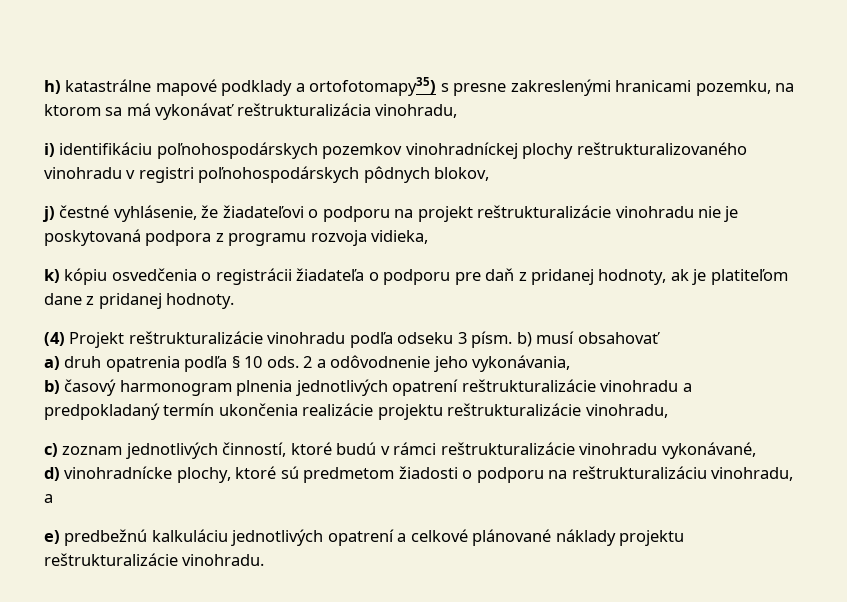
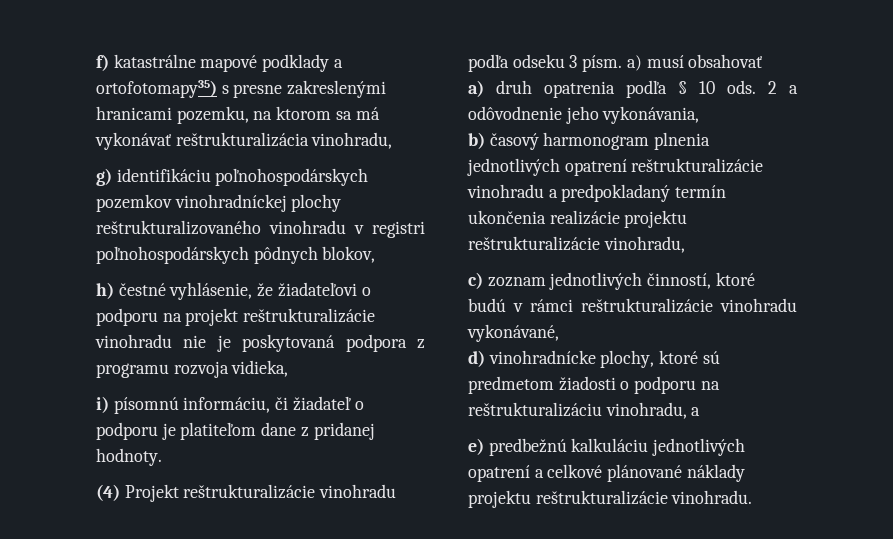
- h) katastrálne mapové podklady a ortofotomapy35) s presne zakreslenými hranicami pozemku, na ktorom sa má vykonávať reštrukturalizácia vinohradu,
+ f) katastrálne mapové podklady a ortofotomapy35) s presne zakreslenými hranicami pozemku, na ktorom sa má vykonávať reštrukturalizácia vinohradu,
- i) identifikáciu poľnohospodárskych pozemkov vinohradníckej plochy reštrukturalizovaného vinohradu v registri poľnohospodárskych pôdnych blokov,
+ g) identifikáciu poľnohospodárskych pozemkov vinohradníckej plochy reštrukturalizovaného vinohradu v registri poľnohospodárskych pôdnych blokov,
- j) čestné vyhlásenie, že žiadateľovi o podporu na projekt reštrukturalizácie vinohradu nie je poskytovaná podpora z programu rozvoja vidieka,
+ h) čestné vyhlásenie, že žiadateľovi o podporu na projekt reštrukturalizácie vinohradu nie je poskytovaná podpora z programu rozvoja vidieka,
- k) kópiu osvedčenia o registrácii žiadateľa o podporu pre daň z pridanej hodnoty, ak je platiteľom dane z pridanej hodnoty.
+ i) písomnú informáciu, či žiadateľ o podporu je platiteľom dane z pridanej hodnoty.
- (4) Projekt reštrukturalizácie vinohradu podľa odseku 3 písm. b) musí obsahovať
+ (4) Projekt reštrukturalizácie vinohradu podľa odseku 3 písm. a) musí obsahovať

